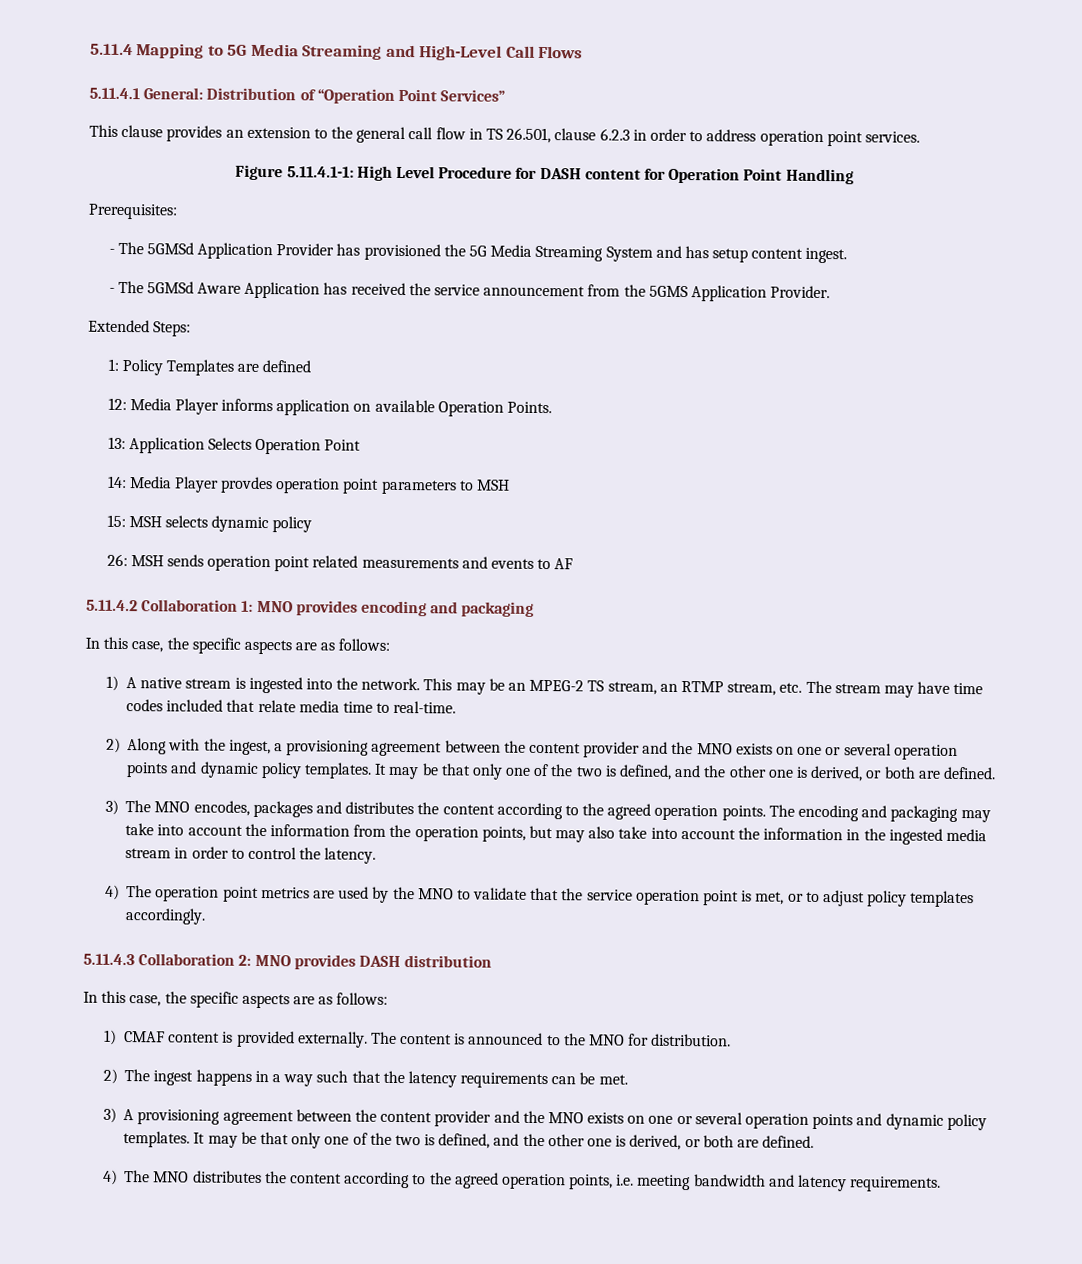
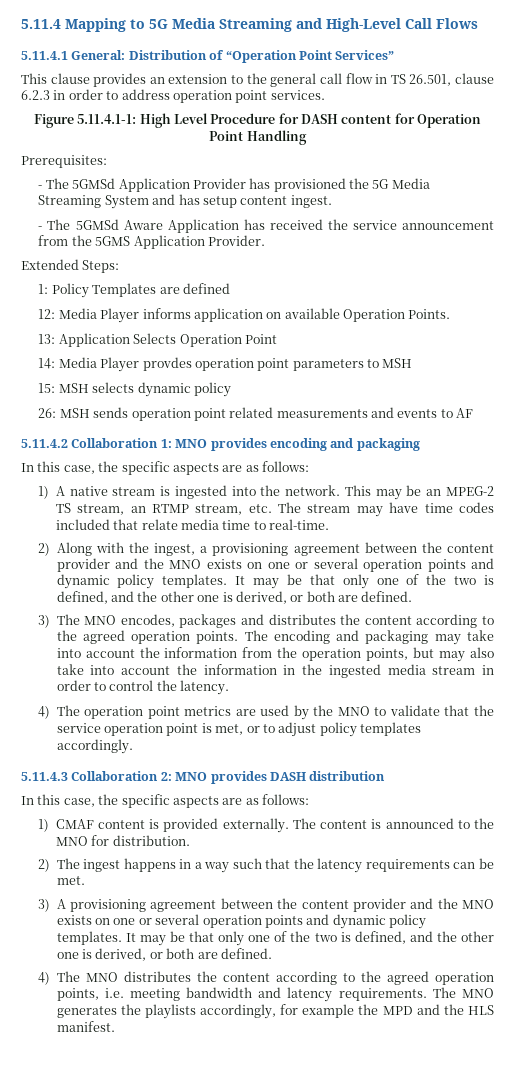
+ The MNO generates the playlists accordingly, for example the MPD and the HLS manifest.

